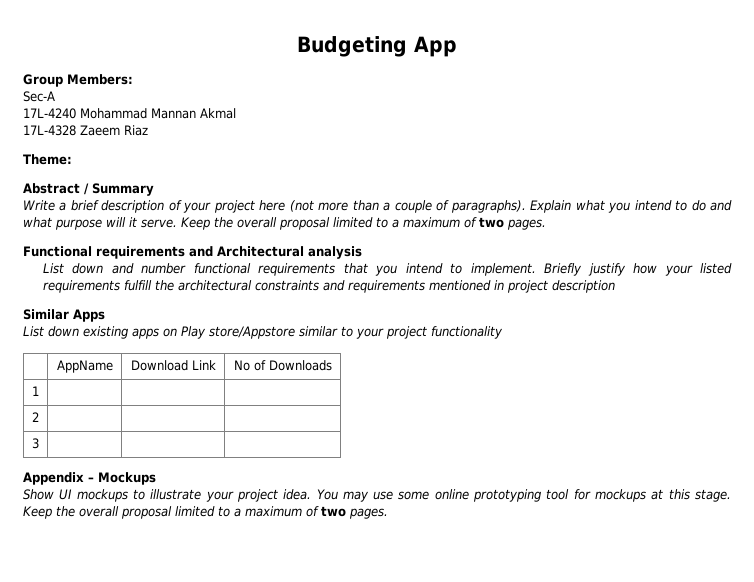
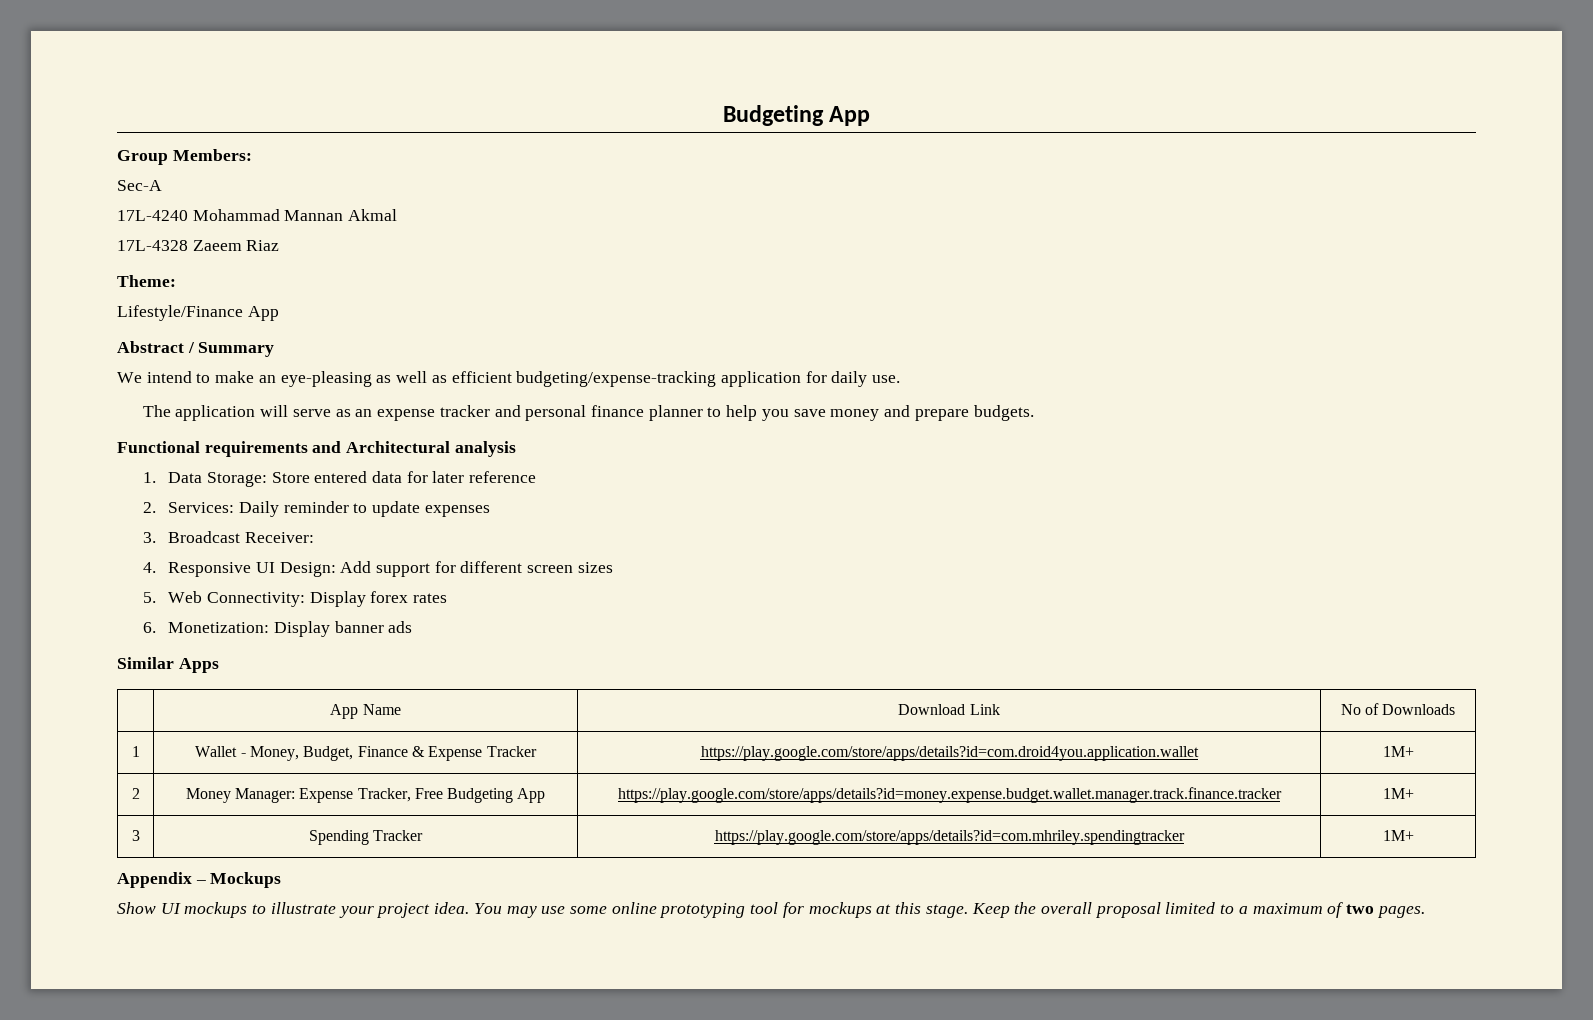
+ Lifestyle/Finance App
- Write a brief description of your project here (not more than a couple of paragraphs). Explain what you intend to do and what purpose will it serve. Keep the overall proposal limited to a maximum of two pages.
+ We intend to make an eye-pleasing as well as efficient budgeting/expense-tracking application for daily use.
+ The application will serve as an expense tracker and personal finance planner to help you save money and prepare budgets.
- List down and number functional requirements that you intend to implement. Briefly justify how your listed requirements fulfill the architectural constraints and requirements mentioned in project description
+ 1. Data Storage: Store entered data for later reference
+ 2. Services: Daily reminder to update expenses
+ 3. Broadcast Receiver:
+ 4. Responsive UI Design: Add support for different screen sizes
+ 5. Web Connectivity: Display forex rates
+ 6. Monetization: Display banner ads
  Similar Apps
- List down existing apps on Play store/Appstore similar to your project functionality
- | AppName | Download Link | No of Downloads
+ | App Name | Download Link | No of Downloads
- 1 | | |
- 2 | | |
- 3 | | |
+ 1 | Wallet - Money, Budget, Finance & Expense Tracker | https://play.google.com/store/apps/details?id=com.droid4you.application.wallet | 1M+
+ 2 | Money Manager: Expense Tracker, Free Budgeting App | https://play.google.com/store/apps/details?id=money.expense.budget.wallet.manager.track.finance.tracker | 1M+
+ 3 | Spending Tracker | https://play.google.com/store/apps/details?id=com.mhriley.spendingtracker | 1M+

